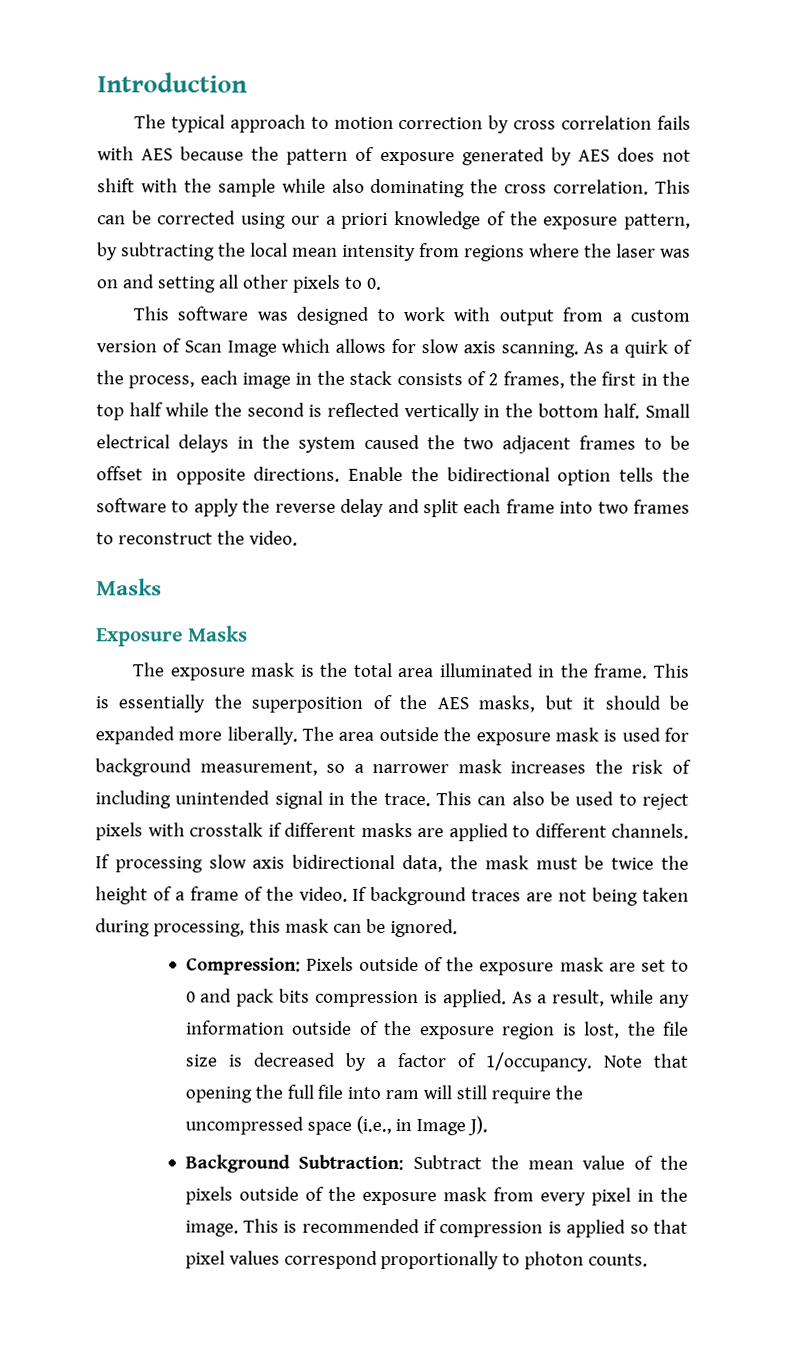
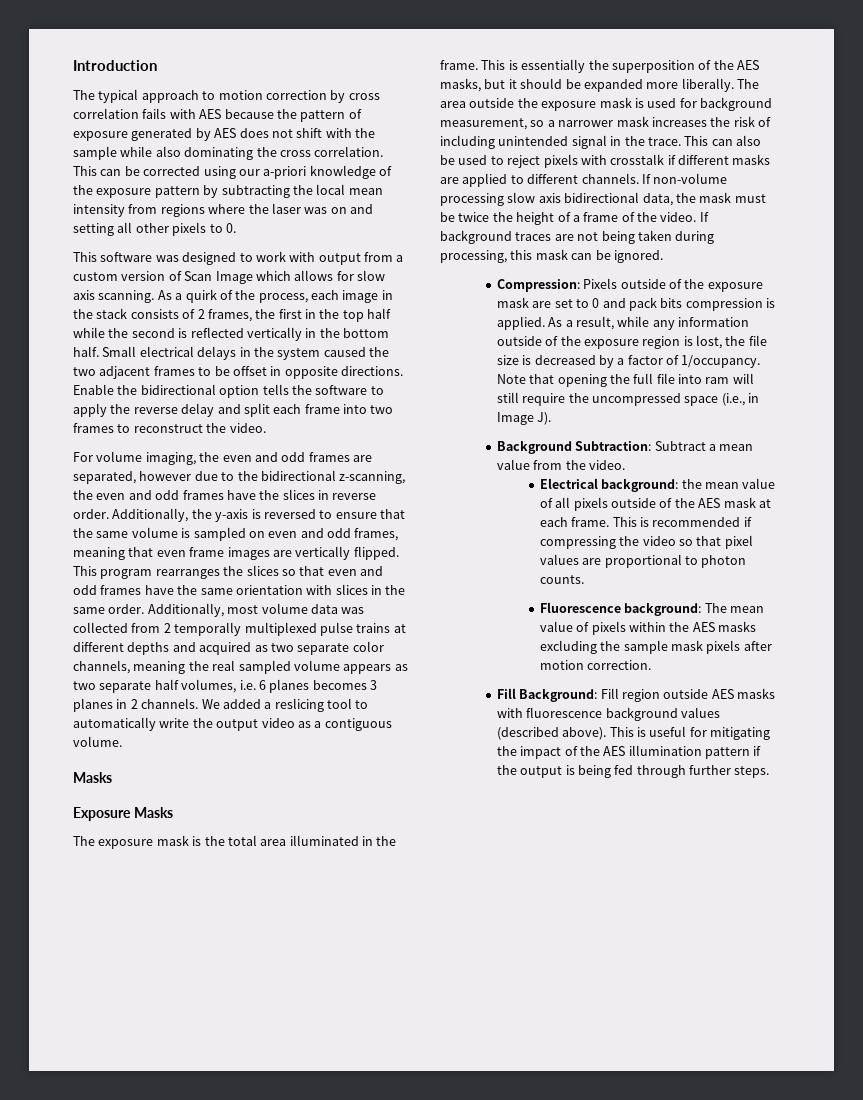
- This can be corrected using our a priori knowledge of the exposure pattern, by subtracting the local mean intensity from regions where the laser was on and setting all other pixels to 0.
+ This can be corrected using our a-priori knowledge of the exposure pattern by subtracting the local mean intensity from regions where the laser was on and setting all other pixels to 0.
+ For volume imaging, the even and odd frames are separated, however due to the bidirectional z-scanning, the even and odd frames have the slices in reverse order. Additionally, the y-axis is reversed to ensure that the same volume is sampled on even and odd frames, meaning that even frame images are vertically flipped. This program rearranges the slices so that even and odd frames have the same orientation with slices in the same order. Additionally, most volume data was collected from 2 temporally multiplexed pulse trains at different depths and acquired as two separate color channels, meaning the real sampled volume appears as two separate half volumes, i.e. 6 planes becomes 3 planes in 2 channels. We added a reslicing tool to automatically write the output video as a contiguous volume.
- If processing slow axis bidirectional data, the mask must be twice the height of a frame of the video.
+ If non-volume processing slow axis bidirectional data, the mask must be twice the height of a frame of the video.
- Background Subtraction: Subtract the mean value of the pixels outside of the exposure mask from every pixel in the image.
+ Background Subtraction: Subtract a mean value from the video.
+ Electrical background: the mean value of all pixels outside of the AES mask at each frame.
- This is recommended if compression is applied so that pixel values correspond proportionally to photon counts.
+ This is recommended if compressing the video so that pixel values are proportional to photon counts.
+ Fluorescence background: The mean value of pixels within the AES masks excluding the sample mask pixels after motion correction.
+ Fill Background: Fill region outside AES masks with fluorescence background values (described above). This is useful for mitigating the impact of the AES illumination pattern if the output is being fed through further steps.

